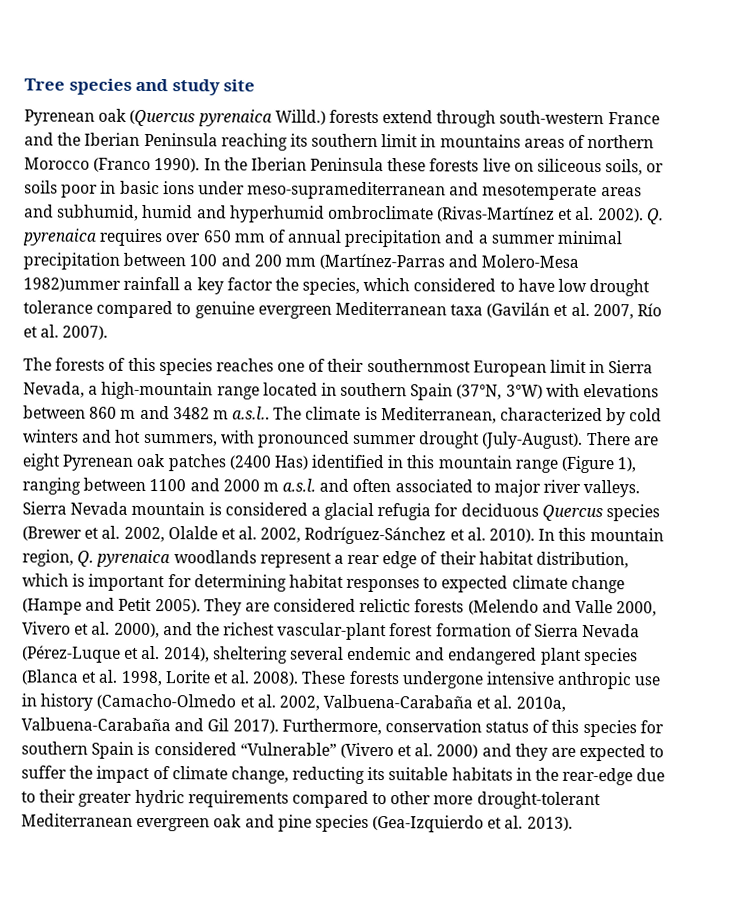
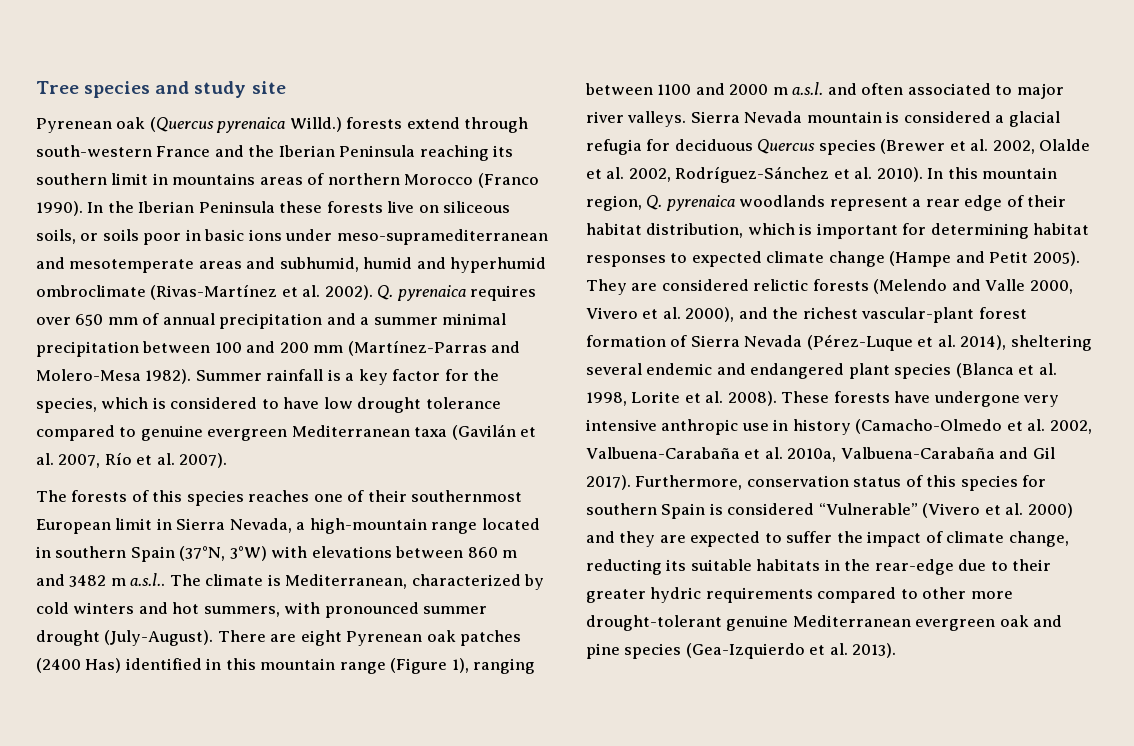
- Q. pyrenaica requires over 650 mm of annual precipitation and a summer minimal precipitation between 100 and 200 mm (Martínez-Parras and Molero-Mesa 1982)ummer rainfall a key factor the species, which considered to have low drought tolerance compared to genuine evergreen Mediterranean taxa (Gavilán et al. 2007, Río et al. 2007).
+ Q. pyrenaica requires over 650 mm of annual precipitation and a summer minimal precipitation between 100 and 200 mm (Martínez-Parras and Molero-Mesa 1982). Summer rainfall is a key factor for the species, which is considered to have low drought tolerance compared to genuine evergreen Mediterranean taxa (Gavilán et al. 2007, Río et al. 2007).
- These forests undergone intensive anthropic use in history (Camacho-Olmedo et al. 2002, Valbuena-Carabaña et al. 2010a, Valbuena-Carabaña and Gil 2017).
+ These forests have undergone very intensive anthropic use in history (Camacho-Olmedo et al. 2002, Valbuena-Carabaña et al. 2010a, Valbuena-Carabaña and Gil 2017).
- Furthermore, conservation status of this species for southern Spain is considered “Vulnerable” (Vivero et al. 2000) and they are expected to suffer the impact of climate change, reducting its suitable habitats in the rear-edge due to their greater hydric requirements compared to other more drought-tolerant Mediterranean evergreen oak and pine species (Gea-Izquierdo et al. 2013).
+ Furthermore, conservation status of this species for southern Spain is considered “Vulnerable” (Vivero et al. 2000) and they are expected to suffer the impact of climate change, reducting its suitable habitats in the rear-edge due to their greater hydric requirements compared to other more drought-tolerant genuine Mediterranean evergreen oak and pine species (Gea-Izquierdo et al. 2013).

